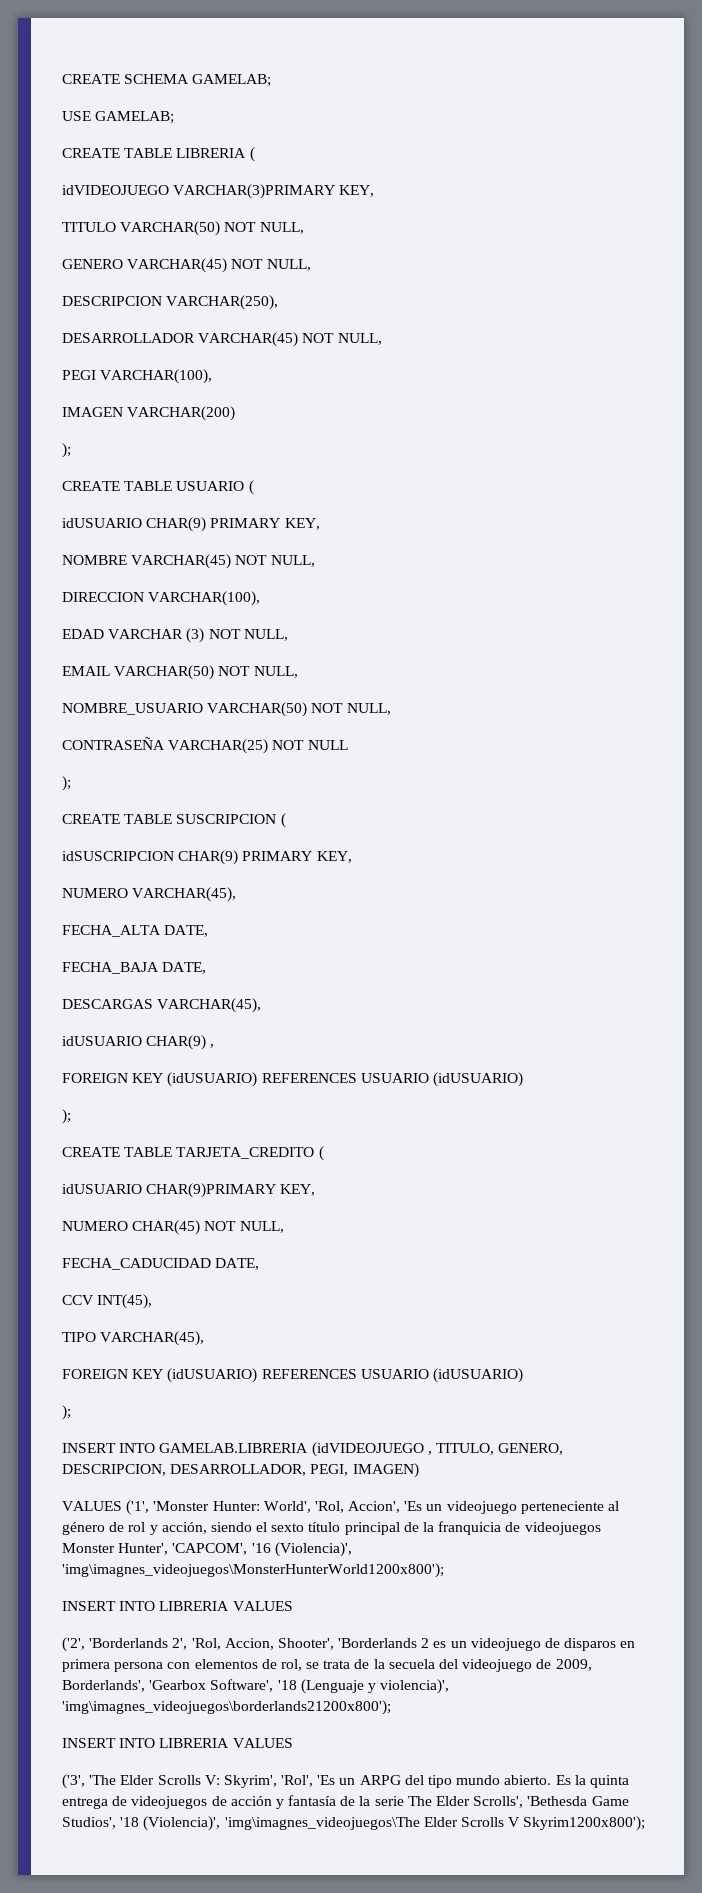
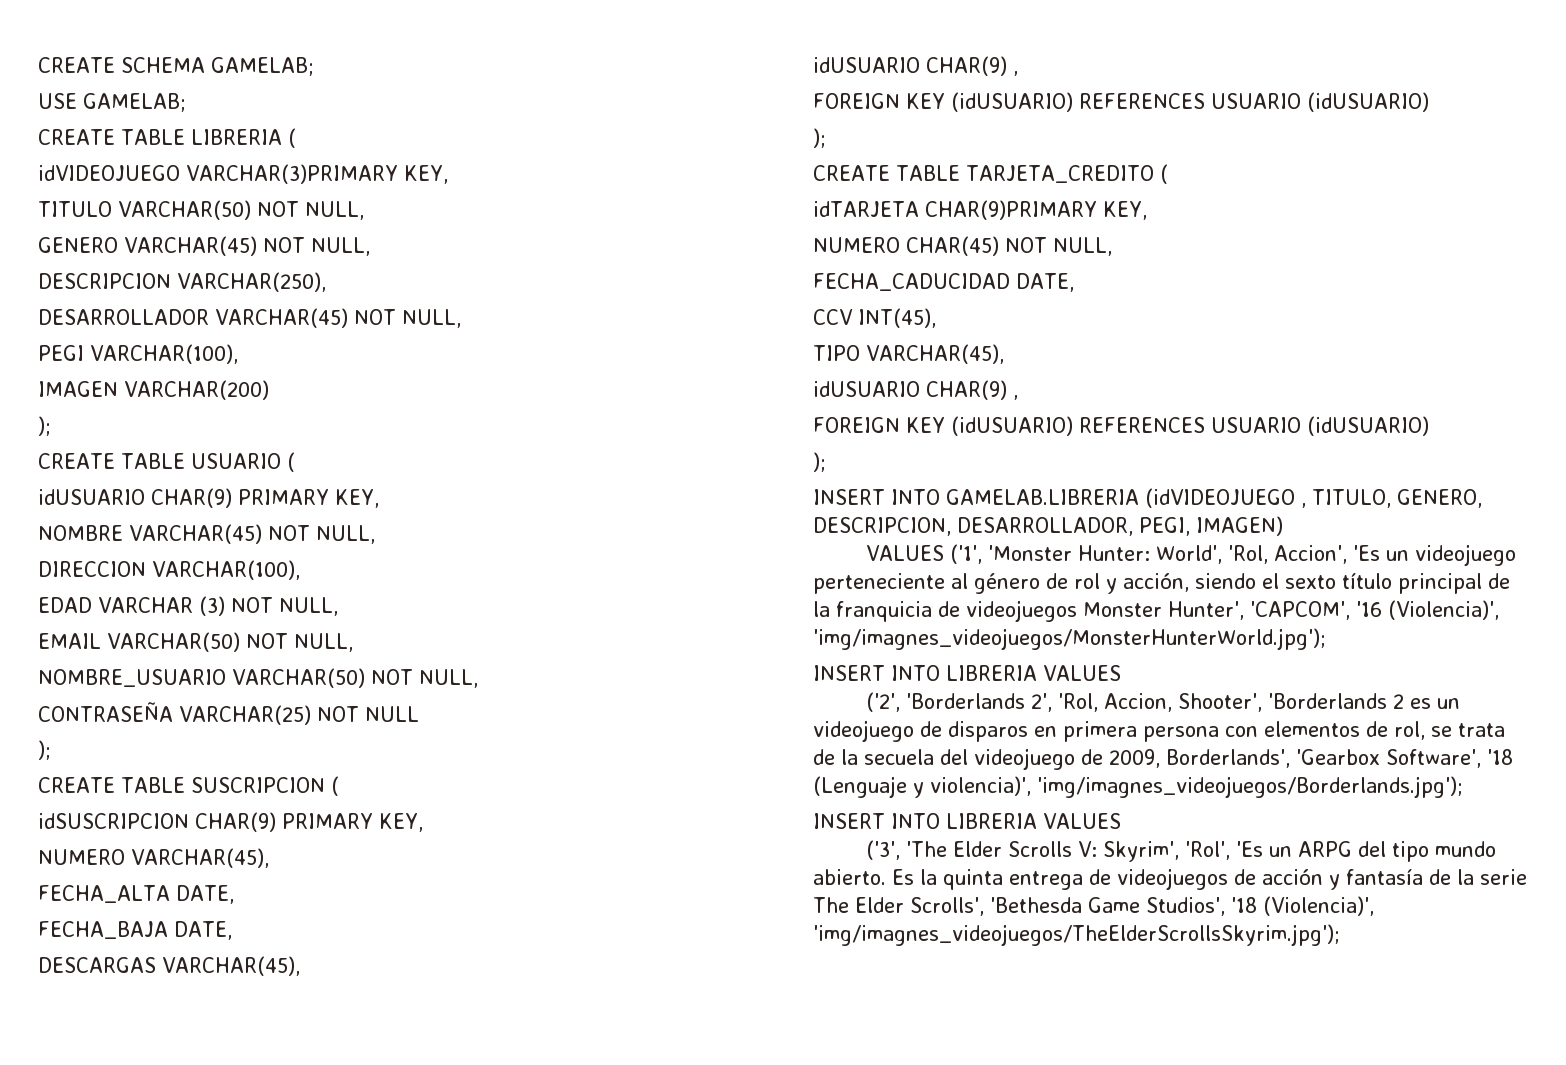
- idUSUARIO CHAR(9)PRIMARY KEY,
+ idTARJETA CHAR(9)PRIMARY KEY,
  TIPO VARCHAR(45),
+ idUSUARIO CHAR(9) ,
- VALUES ('1', 'Monster Hunter: World', 'Rol, Accion', 'Es un videojuego perteneciente al género de rol y acción, siendo el sexto título principal de la franquicia de videojuegos Monster Hunter', 'CAPCOM', '16 (Violencia)', 'img\imagnes_videojuegos\MonsterHunterWorld1200x800');
+ VALUES ('1', 'Monster Hunter: World', 'Rol, Accion', 'Es un videojuego perteneciente al género de rol y acción, siendo el sexto título principal de la franquicia de videojuegos Monster Hunter', 'CAPCOM', '16 (Violencia)', 'img/imagnes_videojuegos/MonsterHunterWorld.jpg');
- ('2', 'Borderlands 2', 'Rol, Accion, Shooter', 'Borderlands 2 es un videojuego de disparos en primera persona con elementos de rol, se trata de la secuela del videojuego de 2009, Borderlands', 'Gearbox Software', '18 (Lenguaje y violencia)', 'img\imagnes_videojuegos\borderlands21200x800');
+ ('2', 'Borderlands 2', 'Rol, Accion, Shooter', 'Borderlands 2 es un videojuego de disparos en primera persona con elementos de rol, se trata de la secuela del videojuego de 2009, Borderlands', 'Gearbox Software', '18 (Lenguaje y violencia)', 'img/imagnes_videojuegos/Borderlands.jpg');
- Es la quinta entrega de videojuegos de acción y fantasía de la serie The Elder Scrolls', 'Bethesda Game Studios', '18 (Violencia)', 'img\imagnes_videojuegos\The Elder Scrolls V Skyrim1200x800');
+ Es la quinta entrega de videojuegos de acción y fantasía de la serie The Elder Scrolls', 'Bethesda Game Studios', '18 (Violencia)', 'img/imagnes_videojuegos/TheElderScrollsSkyrim.jpg');

